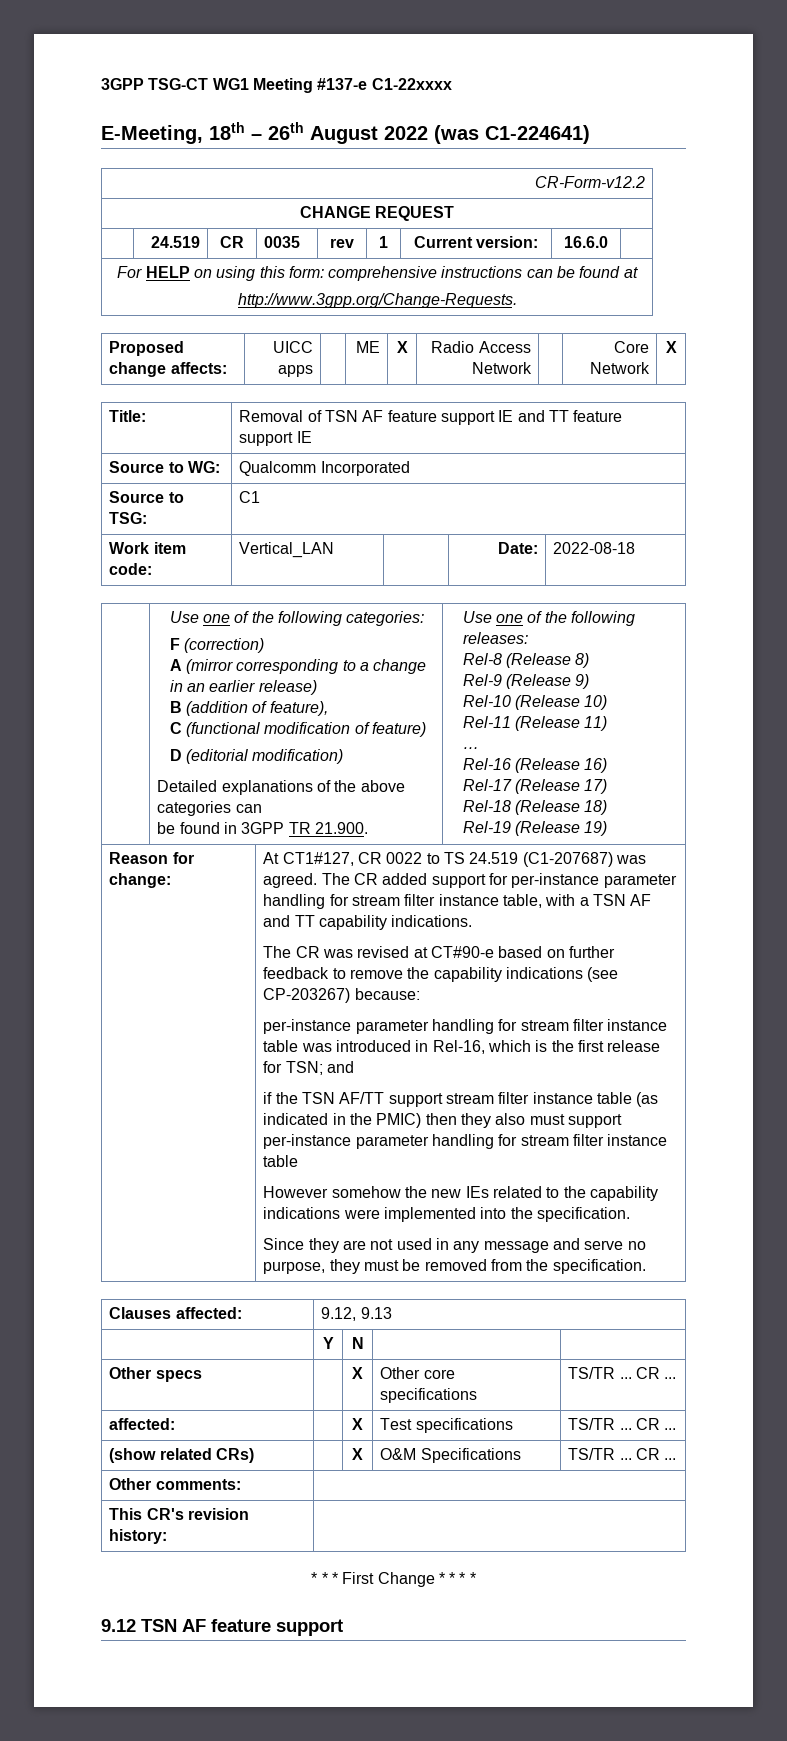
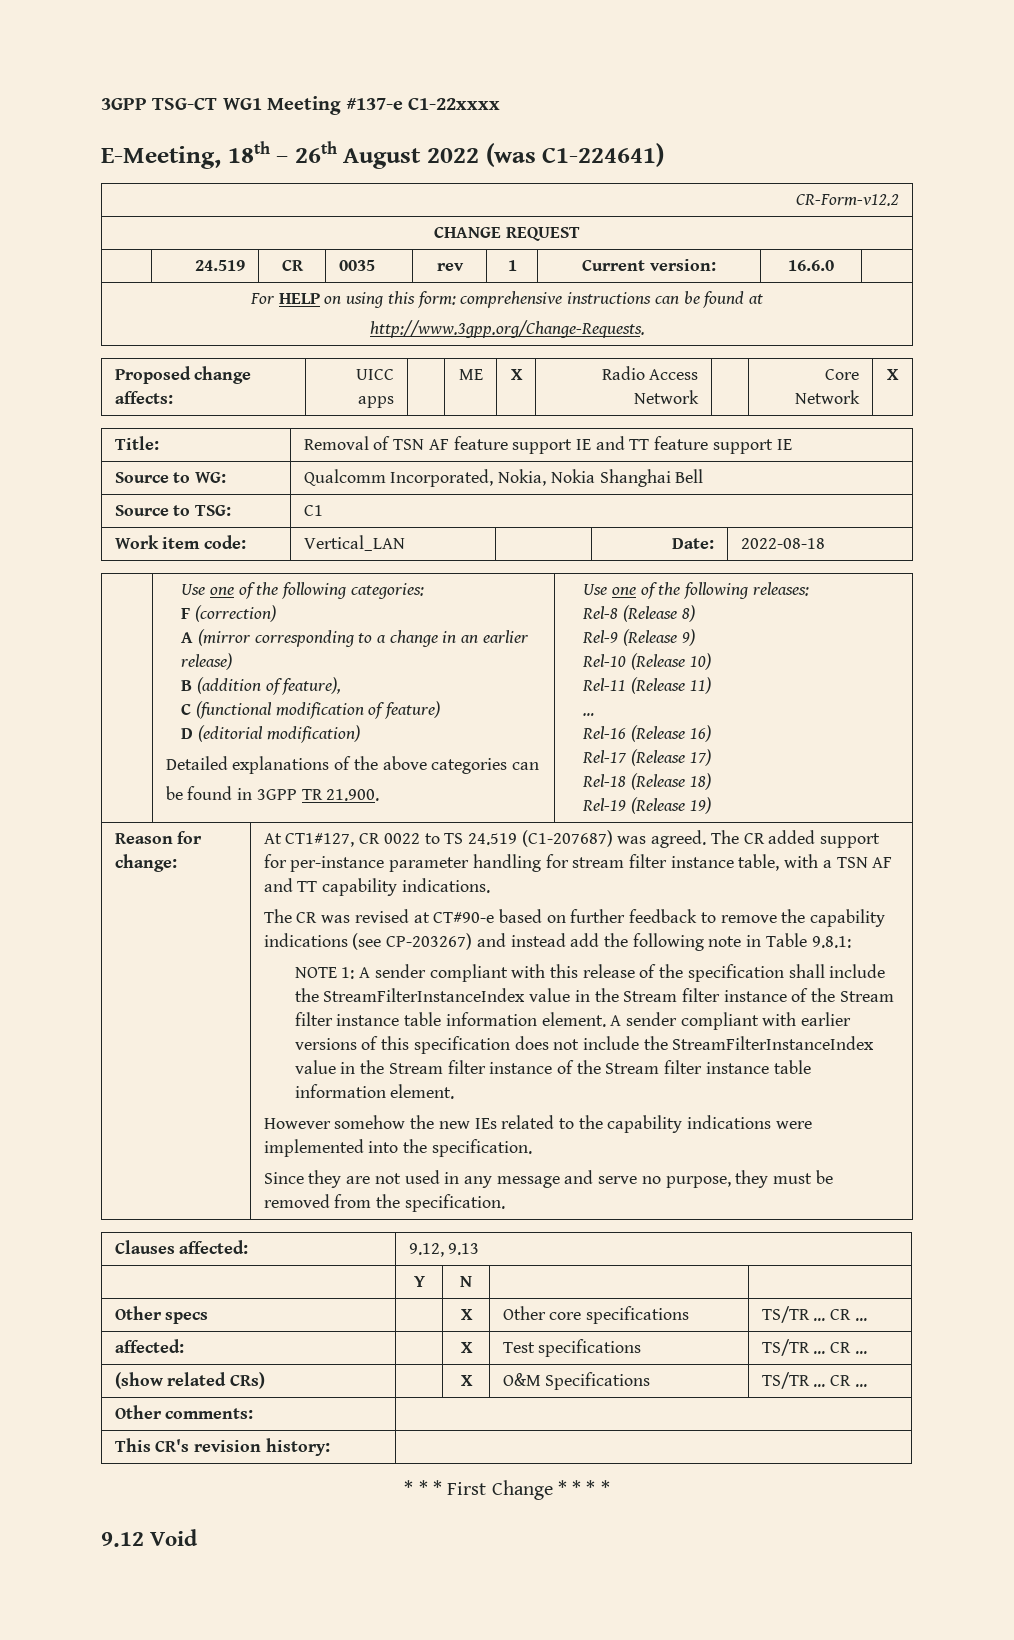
- Source to WG: | Qualcomm Incorporated
+ Source to WG: | Qualcomm Incorporated, Nokia, Nokia Shanghai Bell
- The CR was revised at CT#90-e based on further feedback to remove the capability indications (see CP-203267) because:
- per-instance parameter handling for stream filter instance table was introduced in Rel-16, which is the first release for TSN; and
- if the TSN AF/TT support stream filter instance table (as indicated in the PMIC) then they also must support per-instance parameter handling for stream filter instance table
+ The CR was revised at CT#90-e based on further feedback to remove the capability indications (see CP-203267) and instead add the following note in Table 9.8.1:
+ NOTE 1: A sender compliant with this release of the specification shall include the StreamFilterInstanceIndex value in the Stream filter instance of the Stream filter instance table information element. A sender compliant with earlier versions of this specification does not include the StreamFilterInstanceIndex value in the Stream filter instance of the Stream filter instance table information element.
- 9.12 TSN AF feature support
+ 9.12 Void

